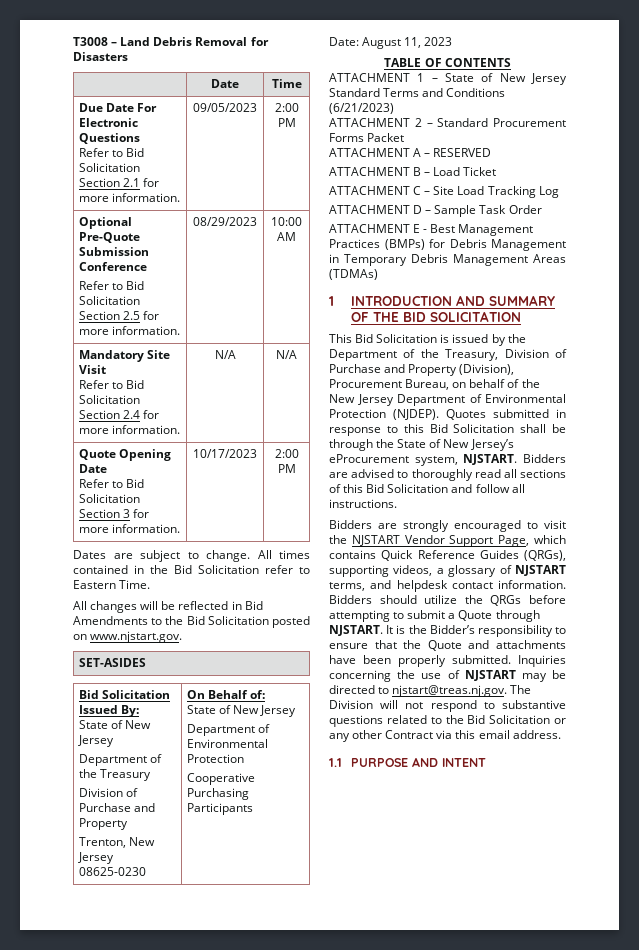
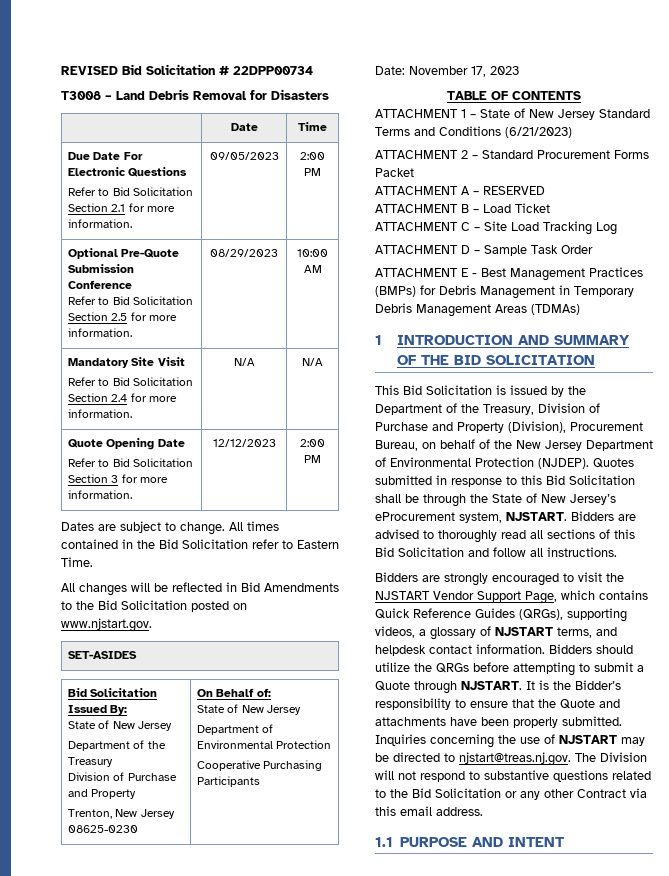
+ REVISED Bid Solicitation # 22DPP00734
  Quote Opening Date
- Refer to Bid Solicitation Section 3 for more information. | 10/17/2023 | 2:00 PM
+ Refer to Bid Solicitation Section 3 for more information. | 12/12/2023 | 2:00 PM
- Date: August 11, 2023
+ Date: November 17, 2023

